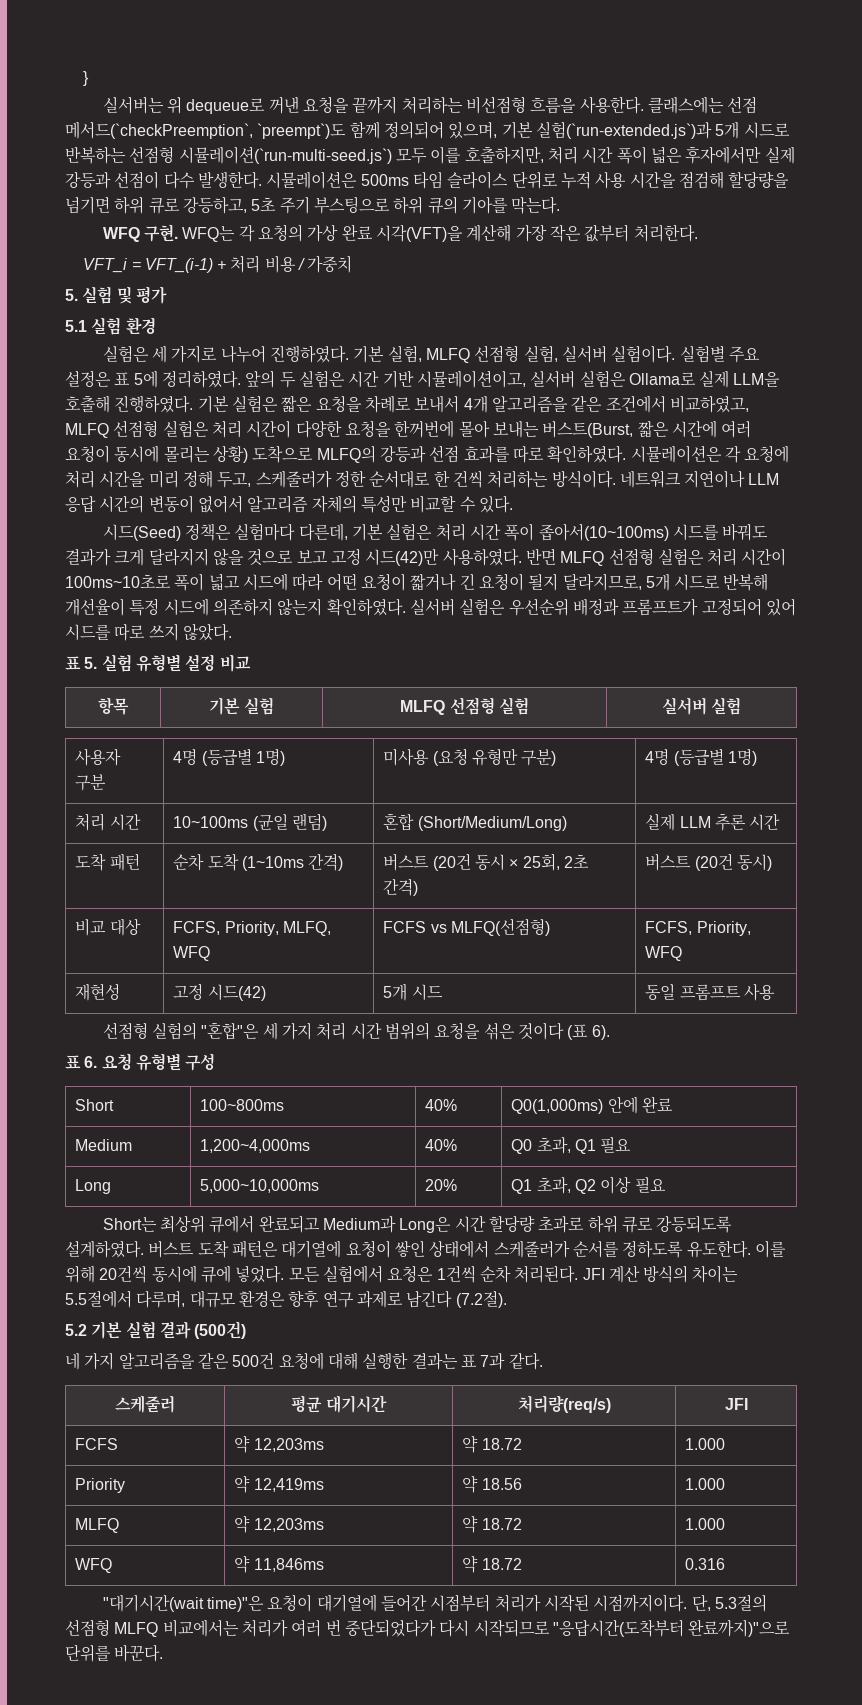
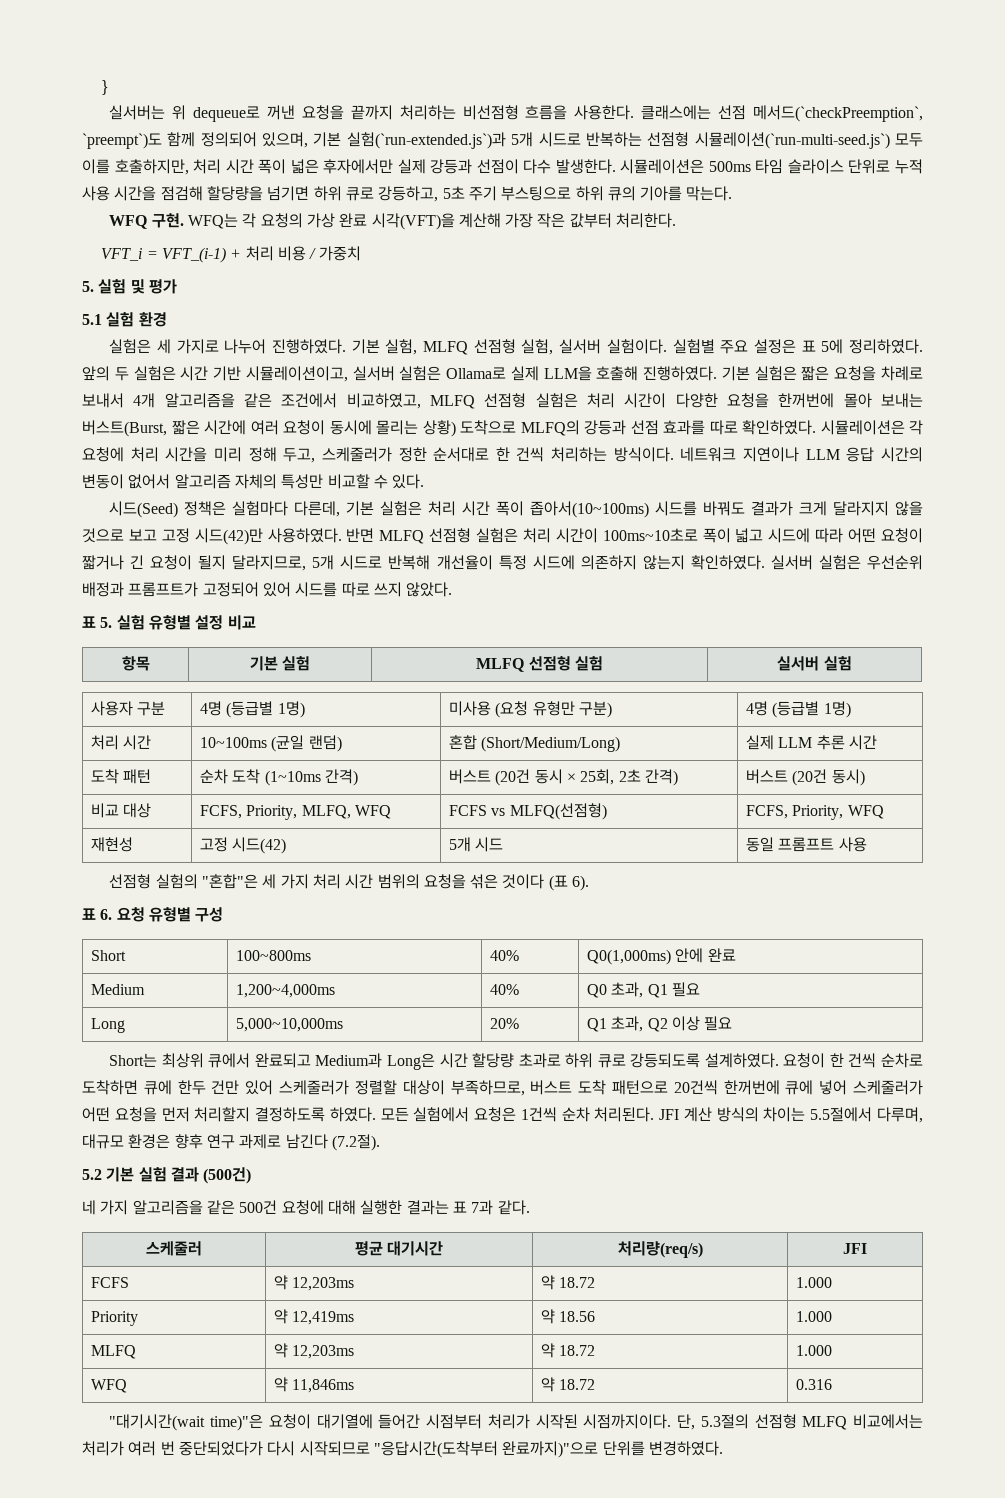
- 버스트 도착 패턴은 대기열에 요청이 쌓인 상태에서 스케줄러가 순서를 정하도록 유도한다. 이를 위해 20건씩 동시에 큐에 넣었다.
+ 요청이 한 건씩 순차로 도착하면 큐에 한두 건만 있어 스케줄러가 정렬할 대상이 부족하므로, 버스트 도착 패턴으로 20건씩 한꺼번에 큐에 넣어 스케줄러가 어떤 요청을 먼저 처리할지 결정하도록 하였다.
- 단, 5.3절의 선점형 MLFQ 비교에서는 처리가 여러 번 중단되었다가 다시 시작되므로 "응답시간(도착부터 완료까지)"으로 단위를 바꾼다.
+ 단, 5.3절의 선점형 MLFQ 비교에서는 처리가 여러 번 중단되었다가 다시 시작되므로 "응답시간(도착부터 완료까지)"으로 단위를 변경하였다.

